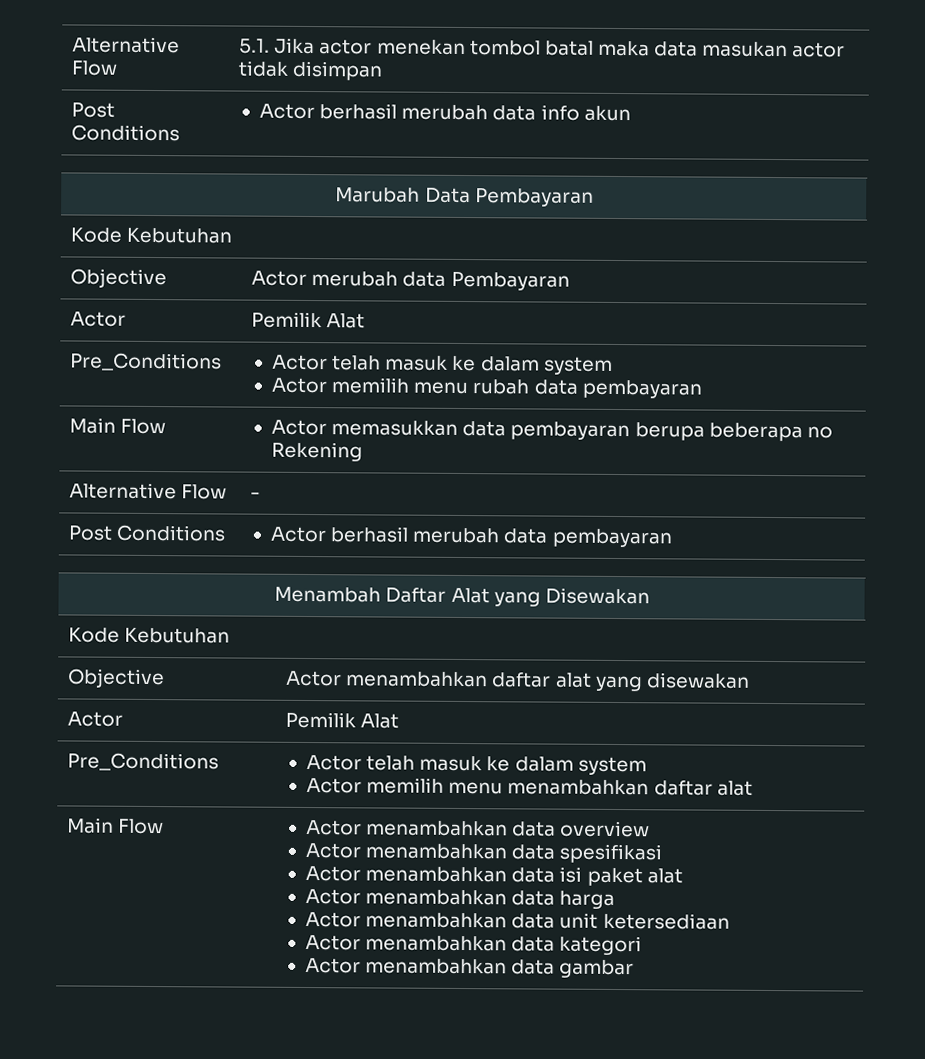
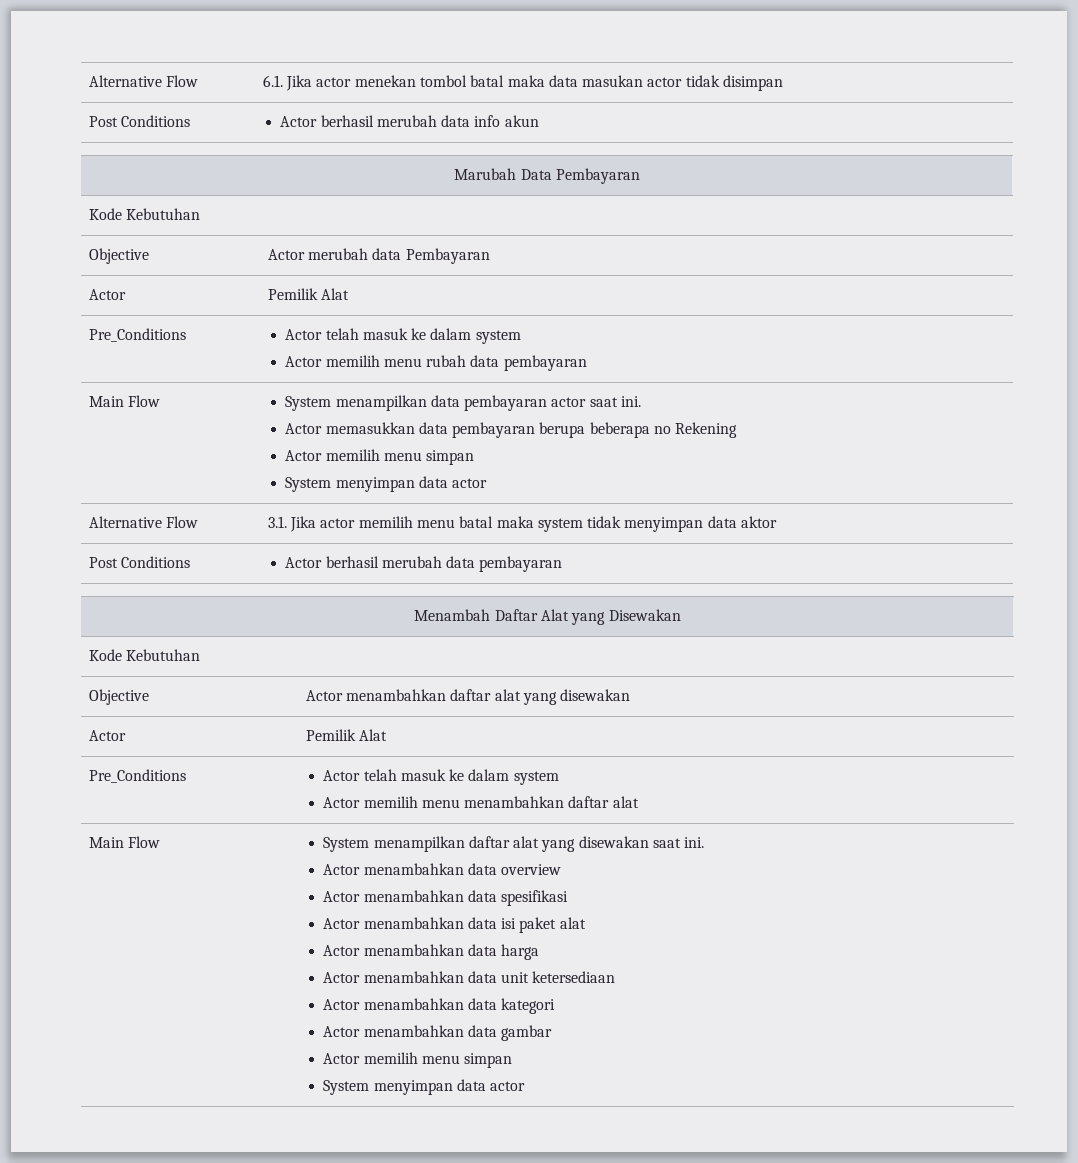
- Alternative Flow | 5.1. Jika actor menekan tombol batal maka data masukan actor tidak disimpan
+ Alternative Flow | 6.1. Jika actor menekan tombol batal maka data masukan actor tidak disimpan
- Main Flow | Actor memasukkan data pembayaran berupa beberapa no Rekening
- Alternative Flow | -
+ Main Flow | System menampilkan data pembayaran actor saat ini.
+ Actor memasukkan data pembayaran berupa beberapa no Rekening
+ Actor memilih menu simpan
+ System menyimpan data actor
+ Alternative Flow | 3.1. Jika actor memilih menu batal maka system tidak menyimpan data aktor
+ System menampilkan daftar alat yang disewakan saat ini.
  Actor menambahkan data gambar
+ Actor memilih menu simpan
+ System menyimpan data actor

